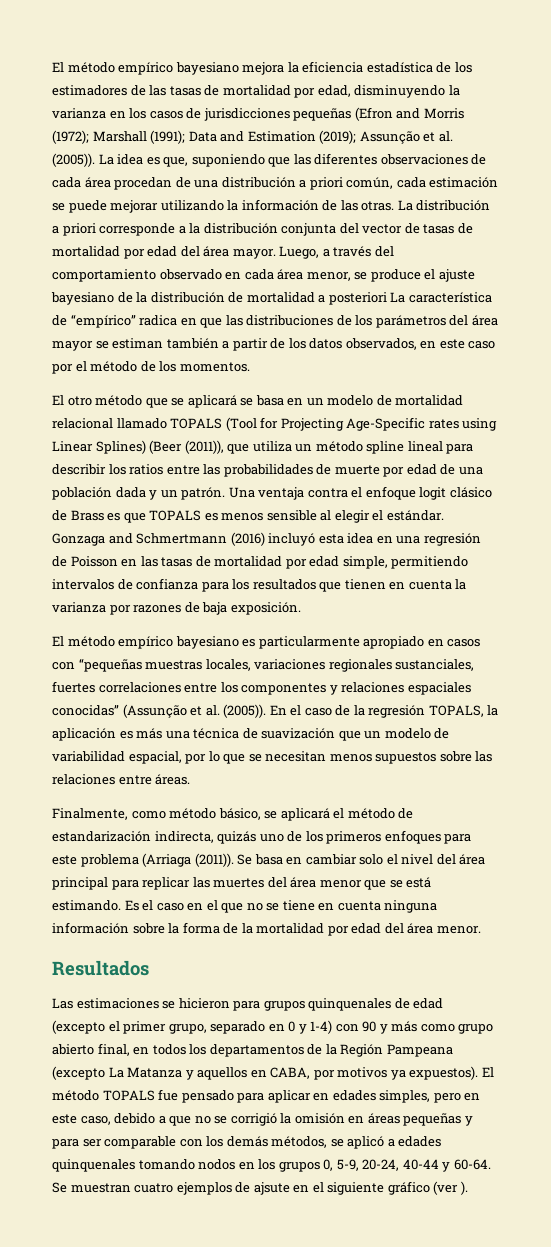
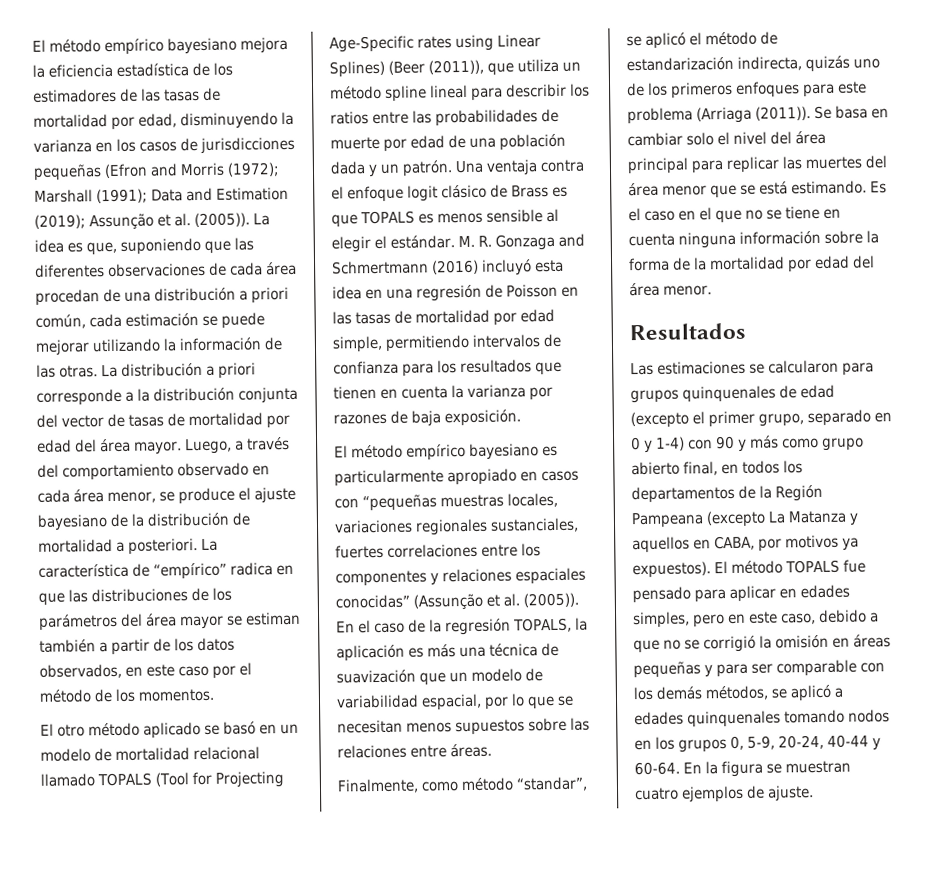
- Luego, a través del comportamiento observado en cada área menor, se produce el ajuste bayesiano de la distribución de mortalidad a posteriori La característica de “empírico” radica en que las distribuciones de los parámetros del área mayor se estiman también a partir de los datos observados, en este caso por el método de los momentos.
+ Luego, a través del comportamiento observado en cada área menor, se produce el ajuste bayesiano de la distribución de mortalidad a posteriori. La característica de “empírico” radica en que las distribuciones de los parámetros del área mayor se estiman también a partir de los datos observados, en este caso por el método de los momentos.
- El otro método que se aplicará se basa en un modelo de mortalidad relacional llamado TOPALS (Tool for Projecting Age-Specific rates using Linear Splines) (Beer (2011)), que utiliza un método spline lineal para describir los ratios entre las probabilidades de muerte por edad de una población dada y un patrón.
+ El otro método aplicado se basó en un modelo de mortalidad relacional llamado TOPALS (Tool for Projecting Age-Specific rates using Linear Splines) (Beer (2011)), que utiliza un método spline lineal para describir los ratios entre las probabilidades de muerte por edad de una población dada y un patrón.
- Gonzaga and Schmertmann (2016) incluyó esta idea en una regresión de Poisson en las tasas de mortalidad por edad simple, permitiendo intervalos de confianza para los resultados que tienen en cuenta la varianza por razones de baja exposición.
+ M. R. Gonzaga and Schmertmann (2016) incluyó esta idea en una regresión de Poisson en las tasas de mortalidad por edad simple, permitiendo intervalos de confianza para los resultados que tienen en cuenta la varianza por razones de baja exposición.
- Finalmente, como método básico, se aplicará el método de estandarización indirecta, quizás uno de los primeros enfoques para este problema (Arriaga (2011)).
+ Finalmente, como método “standar”, se aplicó el método de estandarización indirecta, quizás uno de los primeros enfoques para este problema (Arriaga (2011)).
- Las estimaciones se hicieron para grupos quinquenales de edad (excepto el primer grupo, separado en 0 y 1-4) con 90 y más como grupo abierto final, en todos los departamentos de la Región Pampeana (excepto La Matanza y aquellos en CABA, por motivos ya expuestos).
+ Las estimaciones se calcularon para grupos quinquenales de edad (excepto el primer grupo, separado en 0 y 1-4) con 90 y más como grupo abierto final, en todos los departamentos de la Región Pampeana (excepto La Matanza y aquellos en CABA, por motivos ya expuestos).
- Se muestran cuatro ejemplos de ajsute en el siguiente gráfico (ver ).
+ En la figura se muestran cuatro ejemplos de ajuste.

